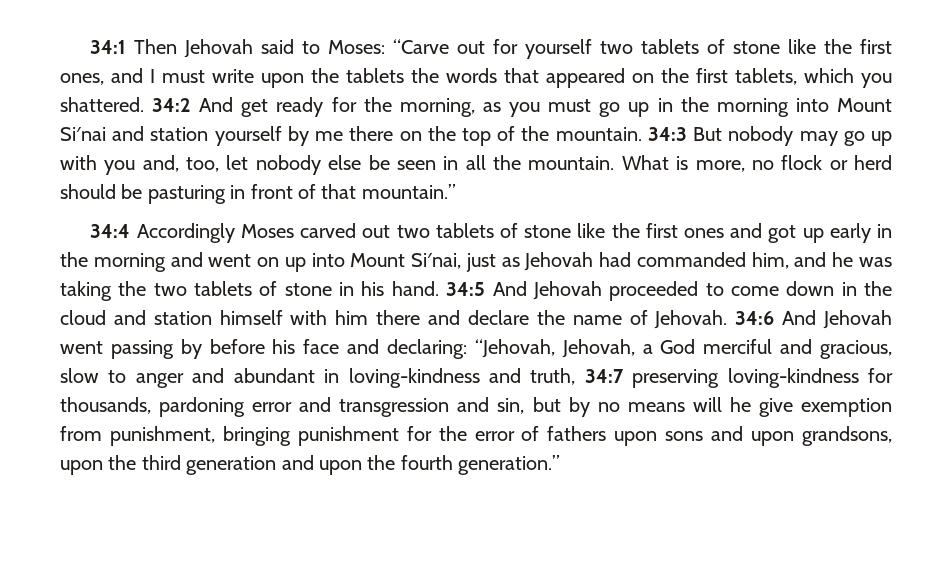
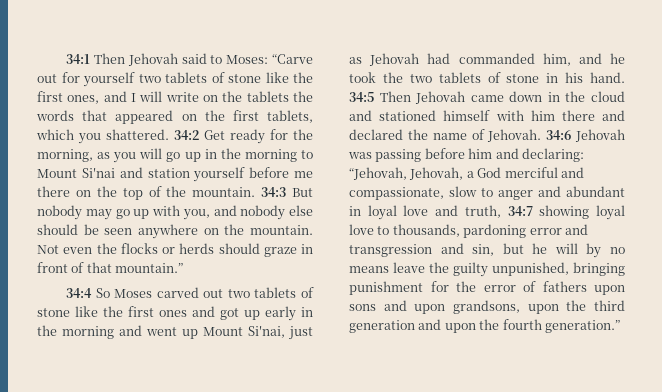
- 34:1 Then Jehovah said to Moses: “Carve out for yourself two tablets of stone like the first ones, and I must write upon the tablets the words that appeared on the first tablets, which you shattered.
+ 34:1 Then Jehovah said to Moses: “Carve out for yourself two tablets of stone like the first ones, and I will write on the tablets the words that appeared on the first tablets, which you shattered.
- 34:2 And get ready for the morning, as you must go up in the morning into Mount Si′nai and station yourself by me there on the top of the mountain.
+ 34:2 Get ready for the morning, as you will go up in the morning to Mount Si′nai and station yourself before me there on the top of the mountain.
- 34:3 But nobody may go up with you and, too, let nobody else be seen in all the mountain. What is more, no flock or herd should be pasturing in front of that mountain.”
+ 34:3 But nobody may go up with you, and nobody else should be seen anywhere on the mountain. Not even the flocks or herds should graze in front of that mountain.”
- 34:4 Accordingly Moses carved out two tablets of stone like the first ones and got up early in the morning and went on up into Mount Si′nai, just as Jehovah had commanded him, and he was taking the two tablets of stone in his hand.
+ 34:4 So Moses carved out two tablets of stone like the first ones and got up early in the morning and went up Mount Si′nai, just as Jehovah had commanded him, and he took the two tablets of stone in his hand.
- 34:5 And Jehovah proceeded to come down in the cloud and station himself with him there and declare the name of Jehovah.
+ 34:5 Then Jehovah came down in the cloud and stationed himself with him there and declared the name of Jehovah.
- 34:6 And Jehovah went passing by before his face and declaring: “Jehovah, Jehovah, a God merciful and gracious, slow to anger and abundant in loving-kindness and truth, 34:7 preserving loving-kindness for thousands, pardoning error and transgression and sin, but by no means will he give exemption from punishment, bringing punishment for the error of fathers upon sons and upon grandsons, upon the third generation and upon the fourth generation.”
+ 34:6 Jehovah was passing before him and declaring: “Jehovah, Jehovah, a God merciful and compassionate, slow to anger and abundant in loyal love and truth, 34:7 showing loyal love to thousands, pardoning error and transgression and sin, but he will by no means leave the guilty unpunished, bringing punishment for the error of fathers upon sons and upon grandsons, upon the third generation and upon the fourth generation.”

